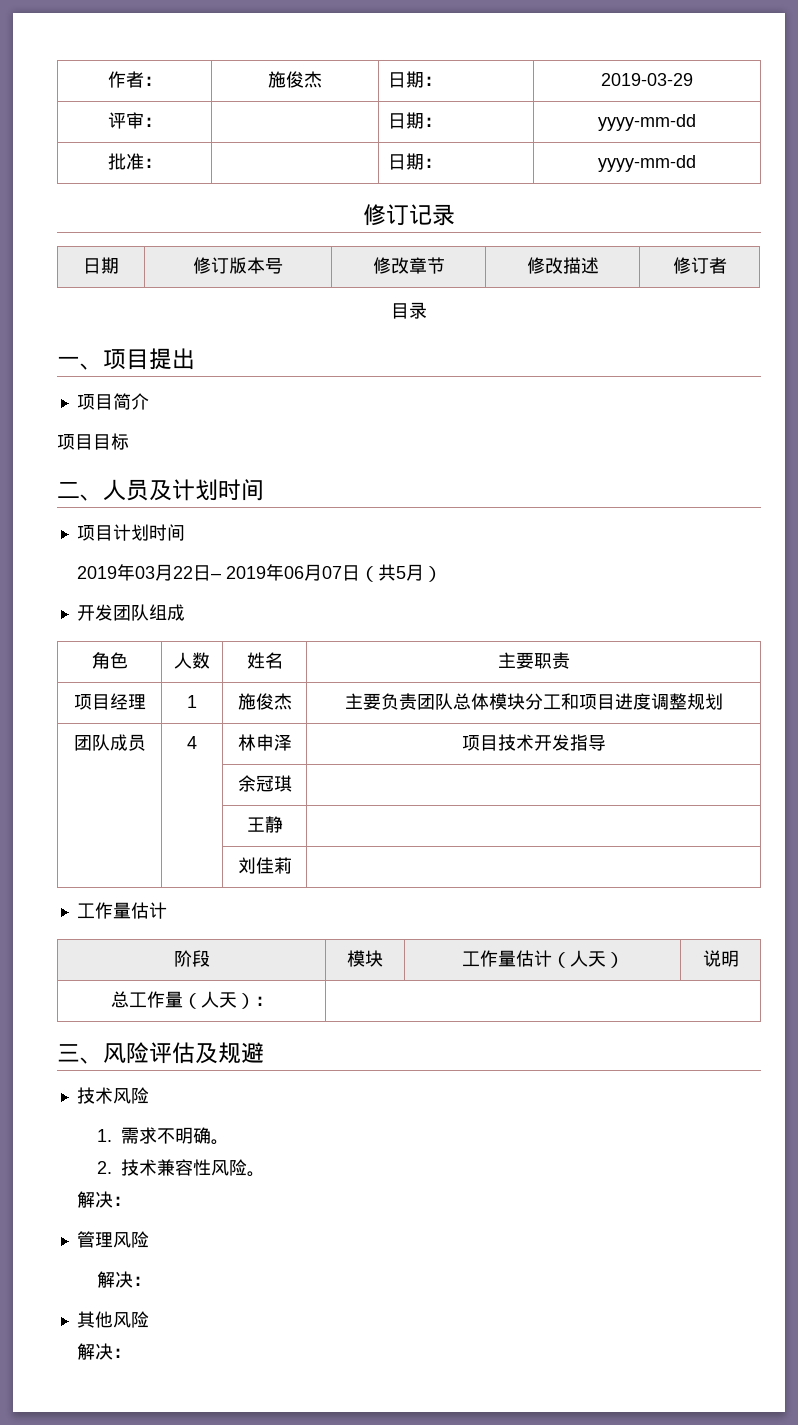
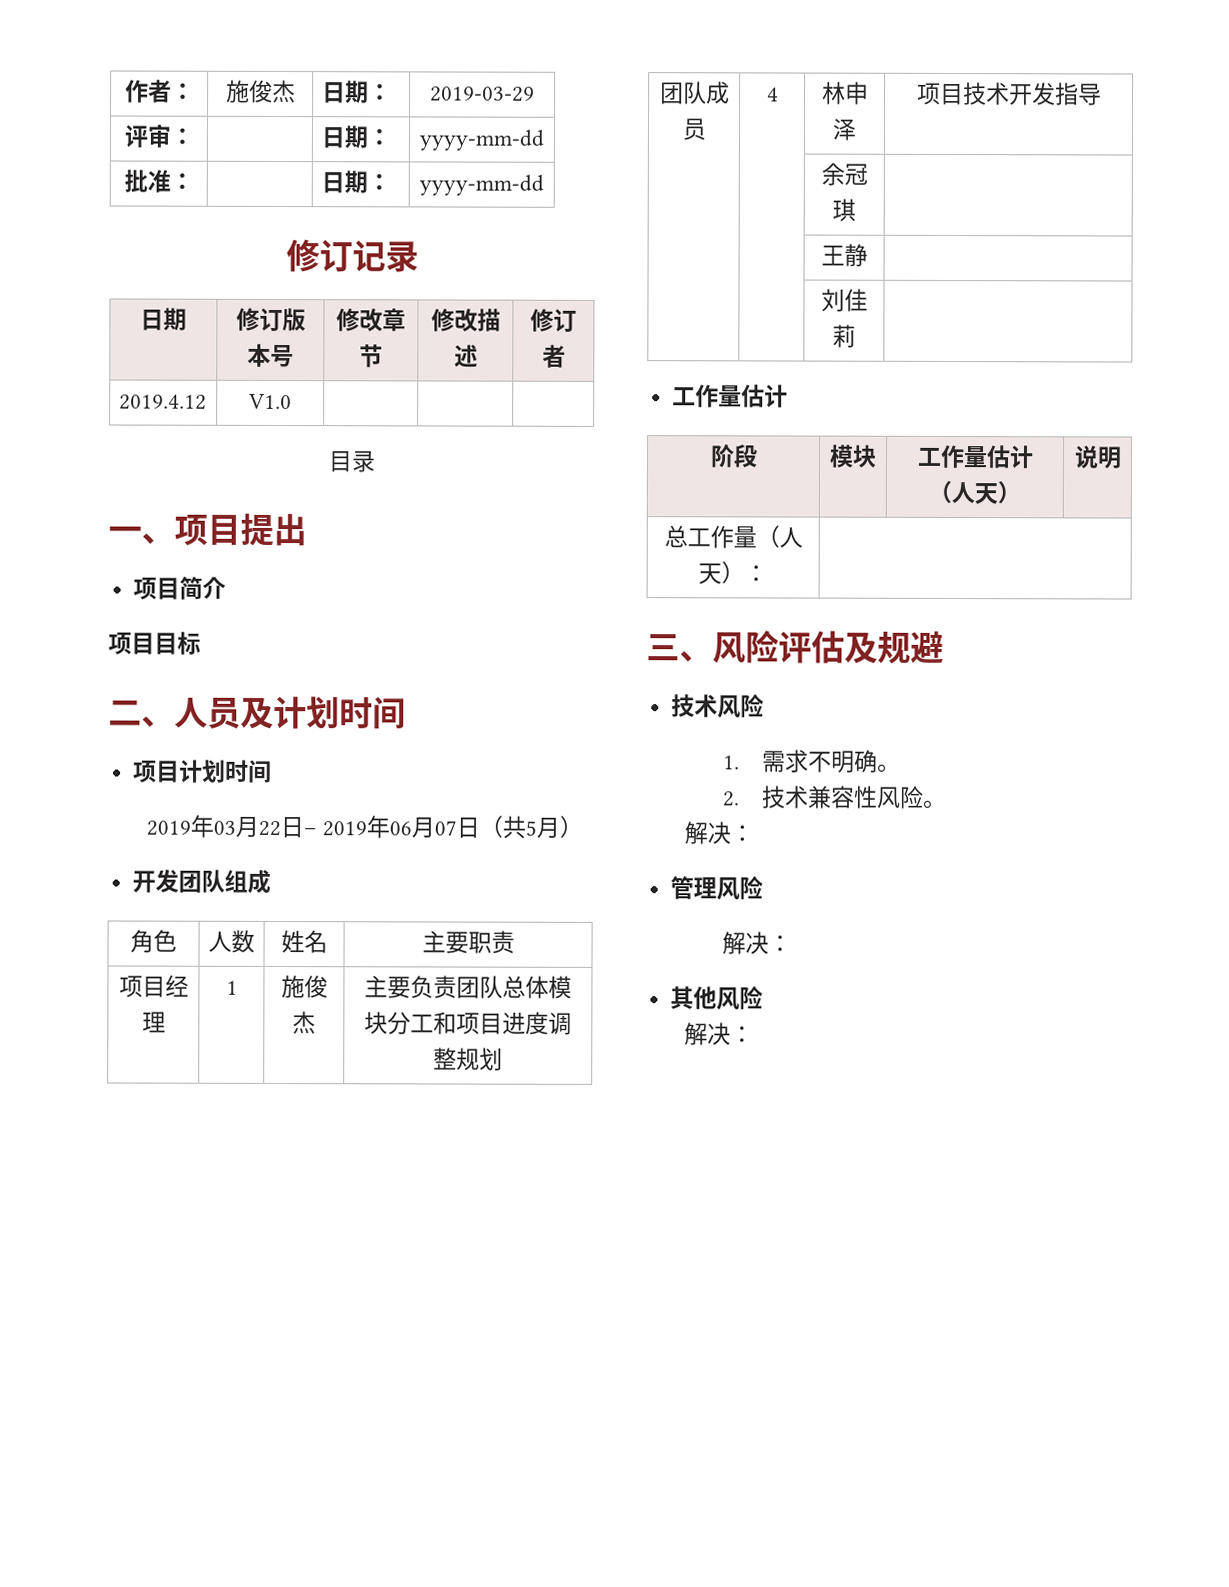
+ 2019.4.12 | V1.0 | | |

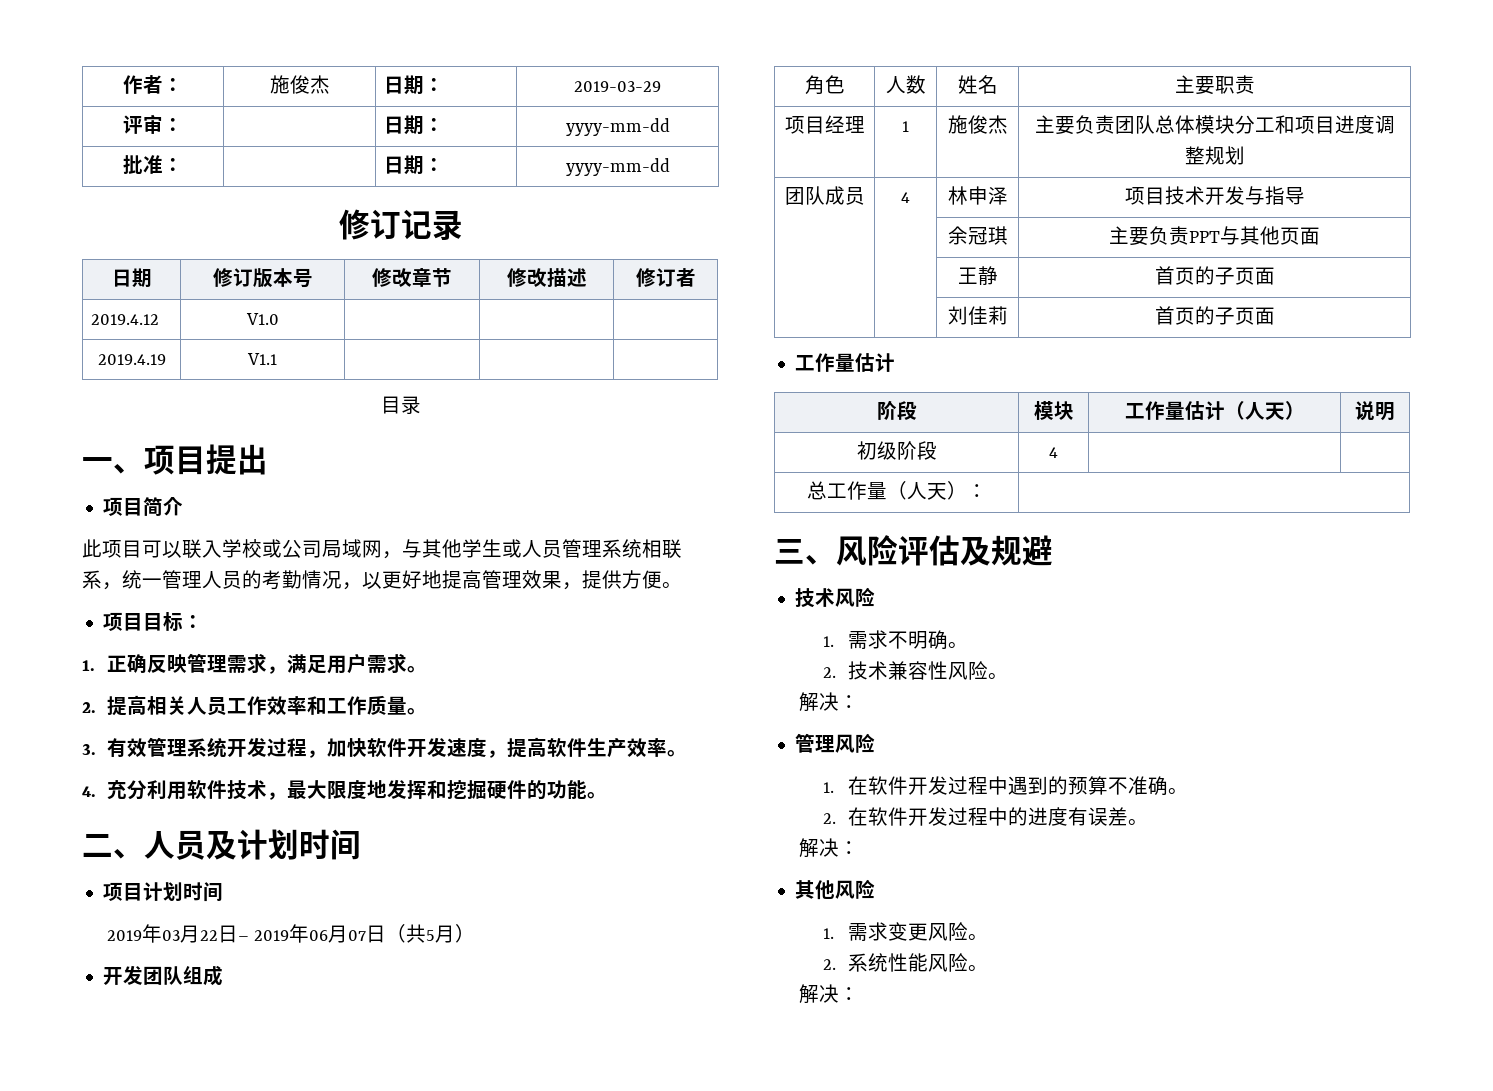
+ 2019.4.19 | V1.1 | | |
- 项目目标
+ 此项目可以联入学校或公司局域网，与其他学生或人员管理系统相联系，统一管理人员的考勤情况，以更好地提高管理效果，提供方便。
+ 项目目标：
+ 1.正确反映管理需求，满足用户需求。
+ 2.提高相关人员工作效率和工作质量。
+ 3.有效管理系统开发过程，加快软件开发速度，提高软件生产效率。
+ 4.充分利用软件技术，最大限度地发挥和挖掘硬件的功能。
- 团队成员 | 4 | 林申泽 | 项目技术开发指导
+ 团队成员 | 4 | 林申泽 | 项目技术开发与指导
- | | 余冠琪 |
- | | 王静 |
+ | | 余冠琪 | 主要负责PPT与其他页面
+ | | 王静 | 首页的子页面
- | | 刘佳莉 |
+ | | 刘佳莉 | 首页的子页面
+ 初级阶段 | 4 | |
  管理风险
+ 1.在软件开发过程中遇到的预算不准确。
+ 2.在软件开发过程中的进度有误差。
  解决：
  其他风险
+ 1.需求变更风险。
+ 2.系统性能风险。

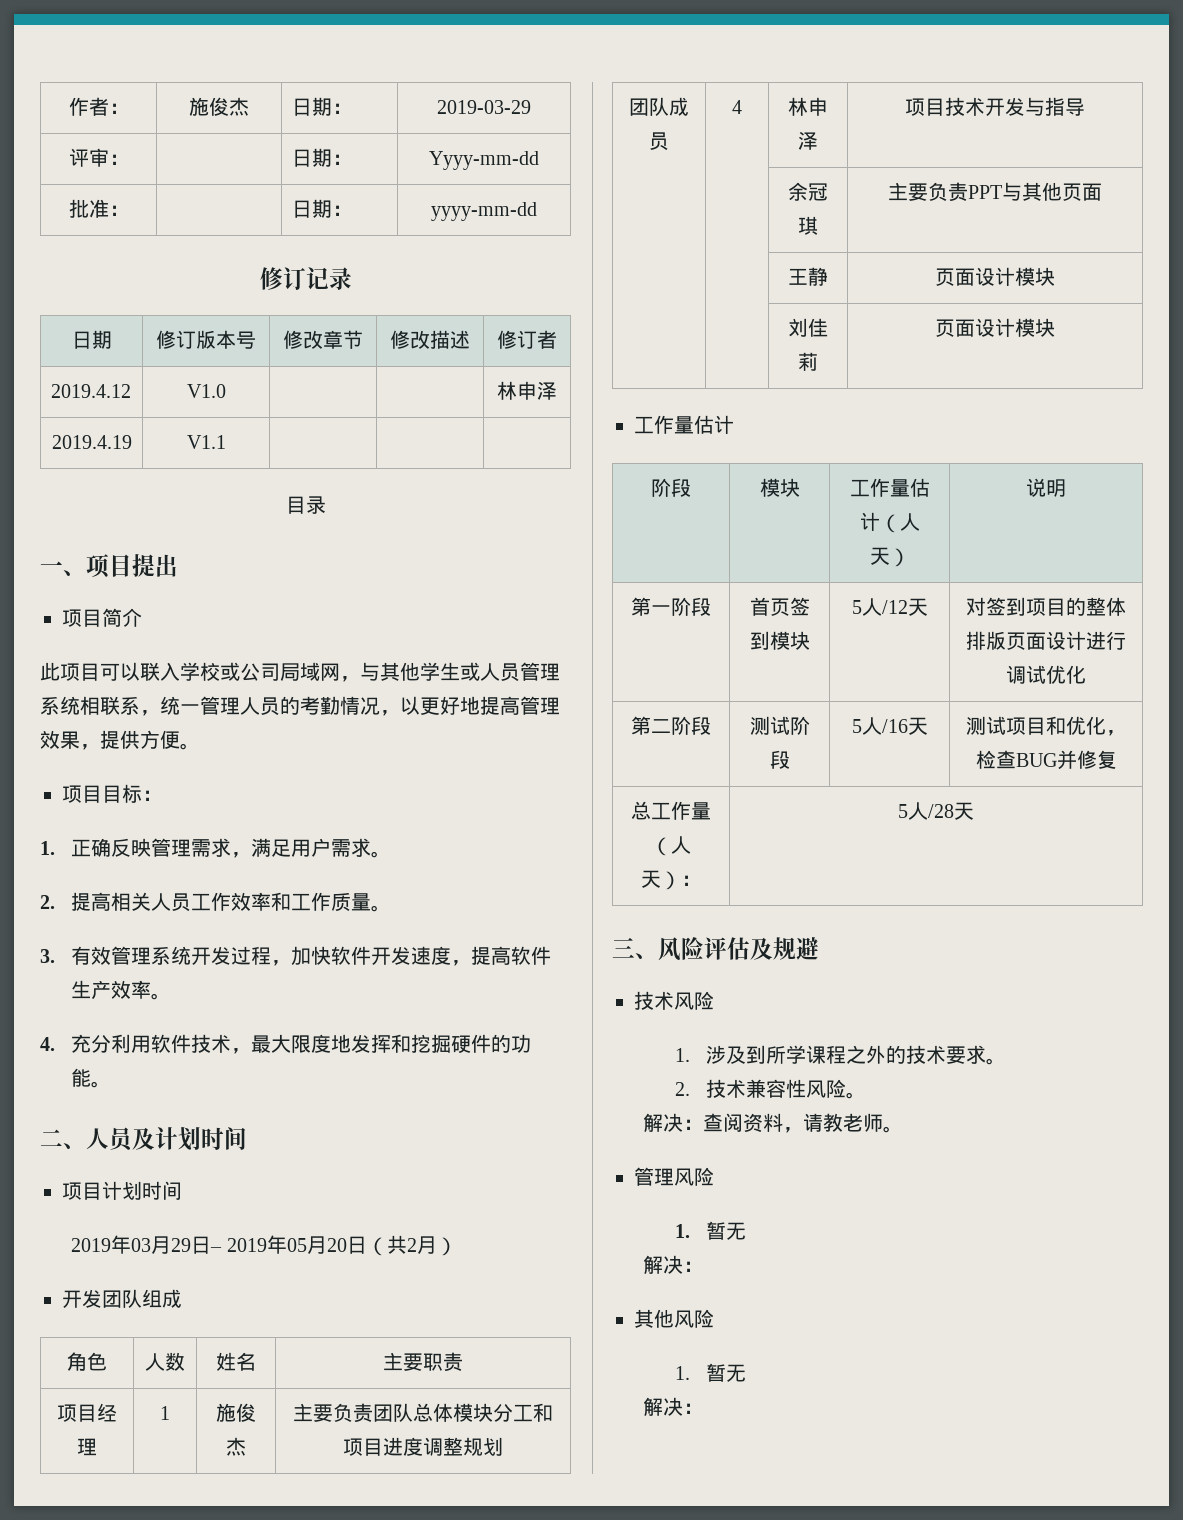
- 评审： | | 日期： | yyyy-mm-dd
+ 评审： | | 日期： | Yyyy-mm-dd
- 2019.4.12 | V1.0 | | |
+ 2019.4.12 | V1.0 | | | 林申泽
- 2019年03月22日– 2019年06月07日（共5月）
+ 2019年03月29日– 2019年05月20日（共2月）
- | | 王静 | 首页的子页面
+ | | 王静 | 页面设计模块
- | | 刘佳莉 | 首页的子页面
+ | | 刘佳莉 | 页面设计模块
- 初级阶段 | 4 | |
+ 第一阶段 | 首页签到模块 | 5人/12天 | 对签到项目的整体排版页面设计进行调试优化
+ 第二阶段 | 测试阶段 | 5人/16天 | 测试项目和优化，检查BUG并修复
- 总工作量（人天）： |
+ 总工作量（人天）： | 5人/28天
- 1.需求不明确。
+ 1.涉及到所学课程之外的技术要求。
  2.技术兼容性风险。
- 解决：
+ 解决：查阅资料，请教老师。
  管理风险
- 1.在软件开发过程中遇到的预算不准确。
- 2.在软件开发过程中的进度有误差。
+ 1.暂无
  其他风险
- 1.需求变更风险。
- 2.系统性能风险。
+ 1.暂无

